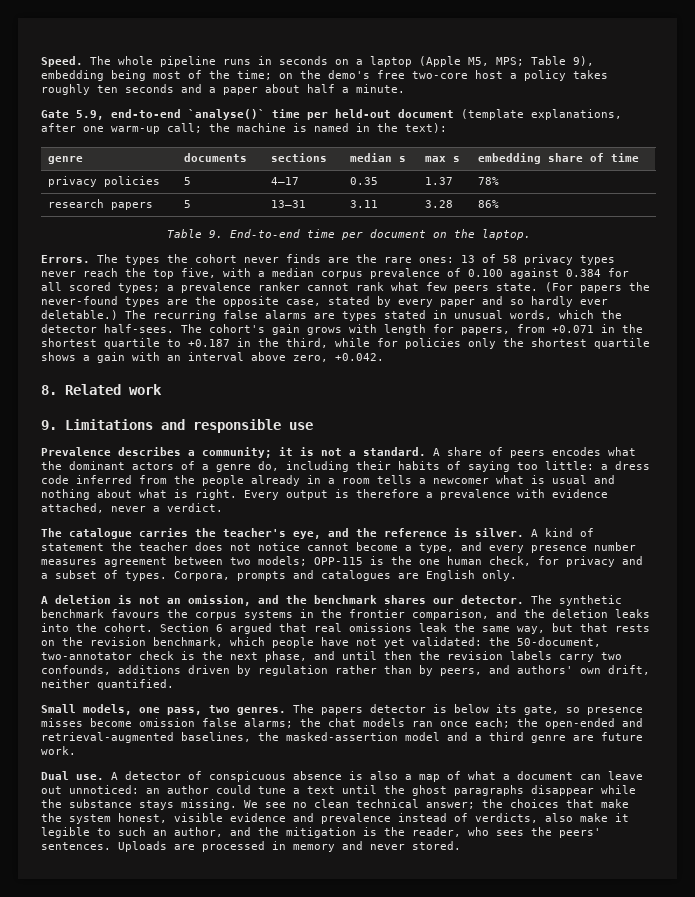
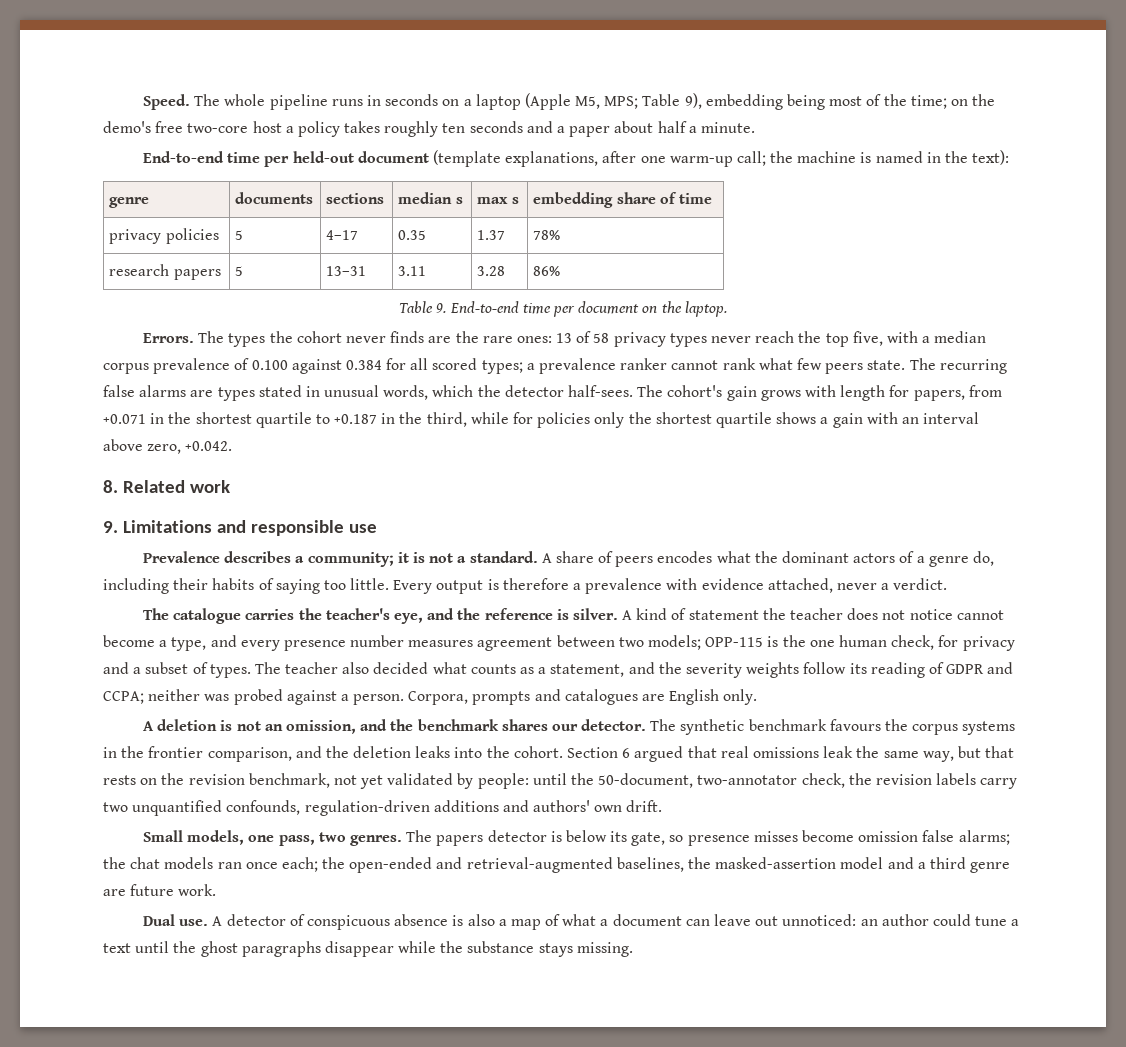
- Gate 5.9, end-to-end `analyse()` time per held-out document (template explanations, after one warm-up call; the machine is named in the text):
+ End-to-end time per held-out document (template explanations, after one warm-up call; the machine is named in the text):
- (For papers the never-found types are the opposite case, stated by every paper and so hardly ever deletable.)
- A share of peers encodes what the dominant actors of a genre do, including their habits of saying too little: a dress code inferred from the people already in a room tells a newcomer what is usual and nothing about what is right.
+ A share of peers encodes what the dominant actors of a genre do, including their habits of saying too little.
+ The teacher also decided what counts as a statement, and the severity weights follow its reading of GDPR and CCPA; neither was probed against a person.
- Section 6 argued that real omissions leak the same way, but that rests on the revision benchmark, which people have not yet validated: the 50-document, two-annotator check is the next phase, and until then the revision labels carry two confounds, additions driven by regulation rather than by peers, and authors' own drift, neither quantified.
+ Section 6 argued that real omissions leak the same way, but that rests on the revision benchmark, not yet validated by people: until the 50-document, two-annotator check, the revision labels carry two unquantified confounds, regulation-driven additions and authors' own drift.
- We see no clean technical answer; the choices that make the system honest, visible evidence and prevalence instead of verdicts, also make it legible to such an author, and the mitigation is the reader, who sees the peers' sentences. Uploads are processed in memory and never stored.

